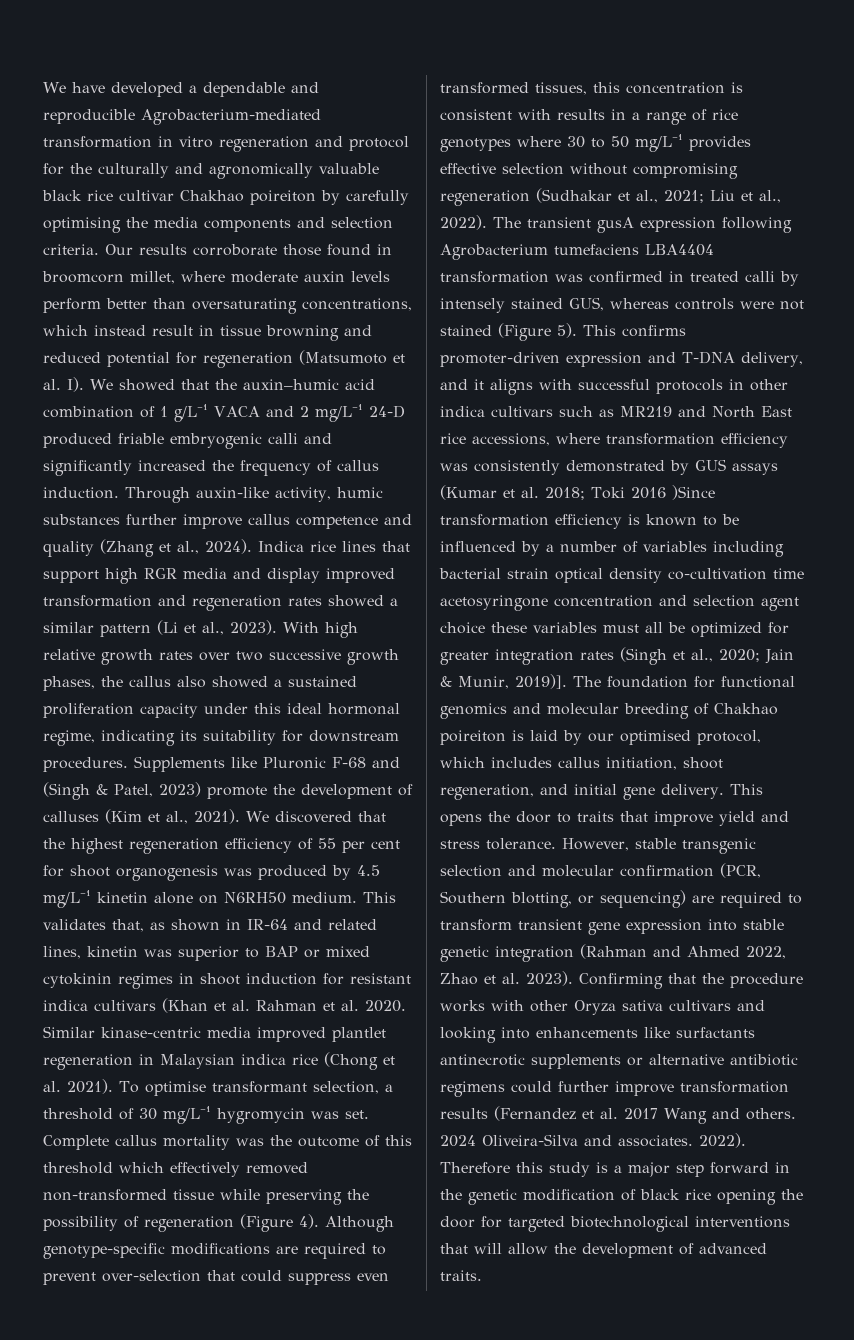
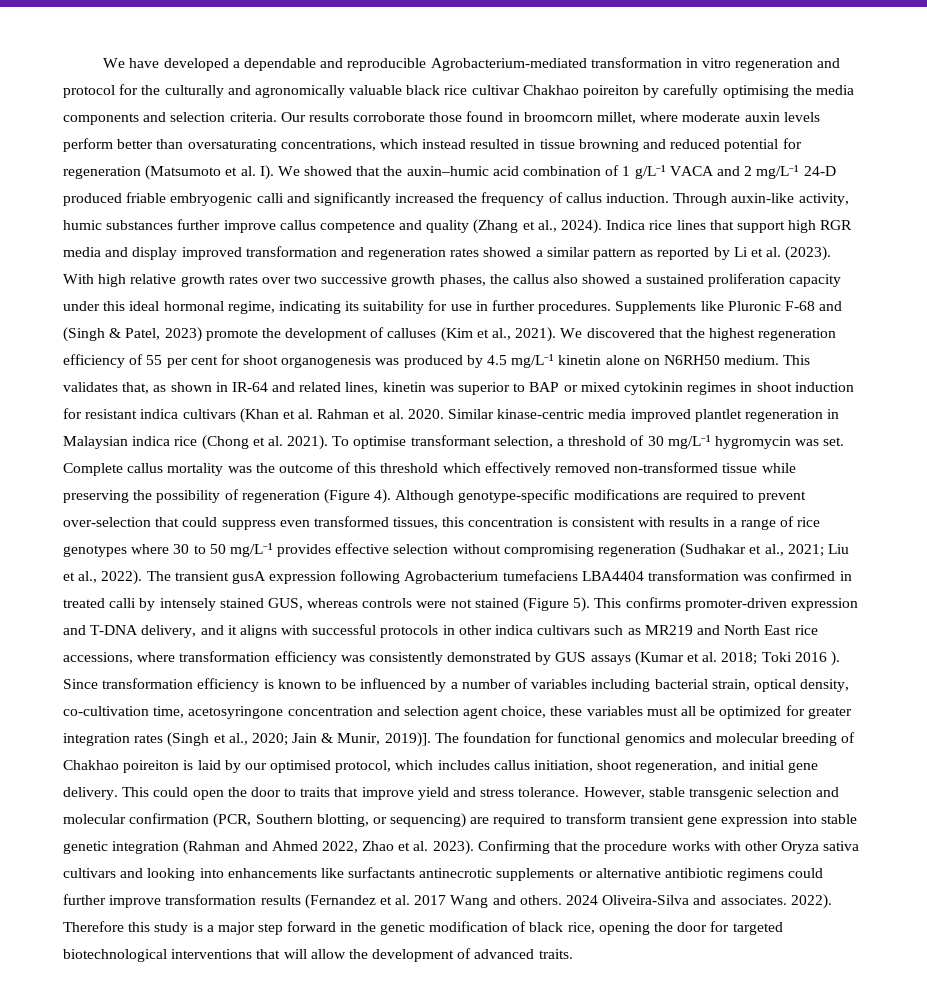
- Our results corroborate those found in broomcorn millet, where moderate auxin levels perform better than oversaturating concentrations, which instead result in tissue browning and reduced potential for regeneration (Matsumoto et al. I). We showed that the auxin–humic acid combination of 1 g/L⁻¹ VACA and 2 mg/L⁻¹ 24-D produced friable embryogenic calli and significantly increased the frequency of callus induction.
+ Our results corroborate those found in broomcorn millet, where moderate auxin levels perform better than oversaturating concentrations, which instead resulted in tissue browning and reduced potential for regeneration (Matsumoto et al. I). We showed that the auxin–humic acid combination of 1 g/L⁻¹ VACA and 2 mg/L⁻¹ 24-D produced friable embryogenic calli and significantly increased the frequency of callus induction.
- Indica rice lines that support high RGR media and display improved transformation and regeneration rates showed a similar pattern (Li et al., 2023).
+ Indica rice lines that support high RGR media and display improved transformation and regeneration rates showed a similar pattern as reported by Li et al. (2023).
- With high relative growth rates over two successive growth phases, the callus also showed a sustained proliferation capacity under this ideal hormonal regime, indicating its suitability for downstream procedures.
+ With high relative growth rates over two successive growth phases, the callus also showed a sustained proliferation capacity under this ideal hormonal regime, indicating its suitability for use in further procedures.
- Toki 2016 )Since transformation efficiency is known to be influenced by a number of variables including bacterial strain optical density co-cultivation time acetosyringone concentration and selection agent choice these variables must all be optimized for greater integration rates (Singh et al., 2020;
+ Toki 2016 ). Since transformation efficiency is known to be influenced by a number of variables including bacterial strain, optical density, co-cultivation time, acetosyringone concentration and selection agent choice, these variables must all be optimized for greater integration rates (Singh et al., 2020;
- This opens the door to traits that improve yield and stress tolerance.
+ This could open the door to traits that improve yield and stress tolerance.
- Therefore this study is a major step forward in the genetic modification of black rice opening the door for targeted biotechnological interventions that will allow the development of advanced traits.
+ Therefore this study is a major step forward in the genetic modification of black rice, opening the door for targeted biotechnological interventions that will allow the development of advanced traits.

